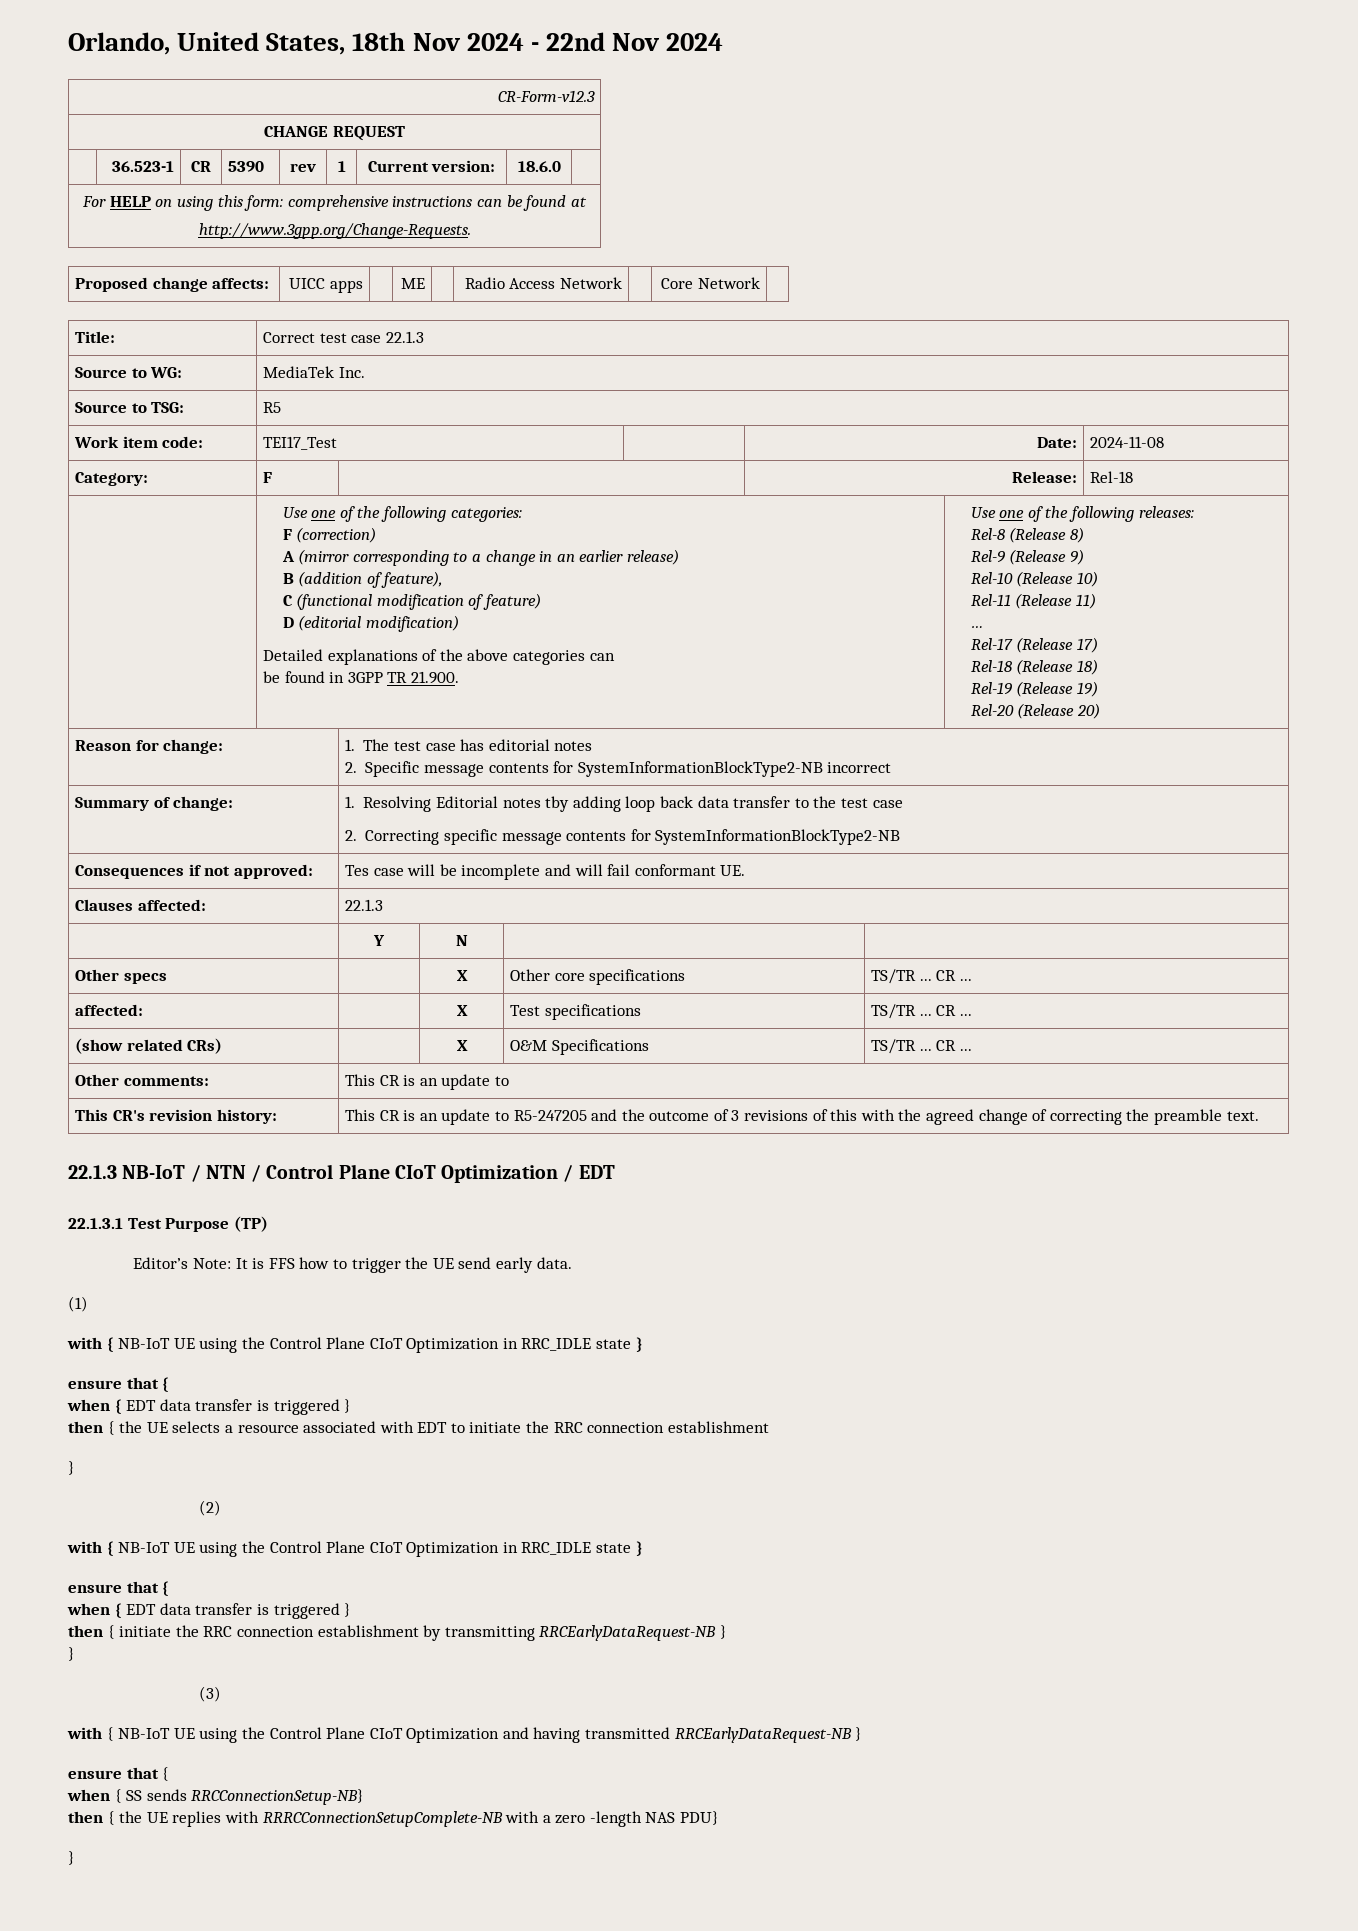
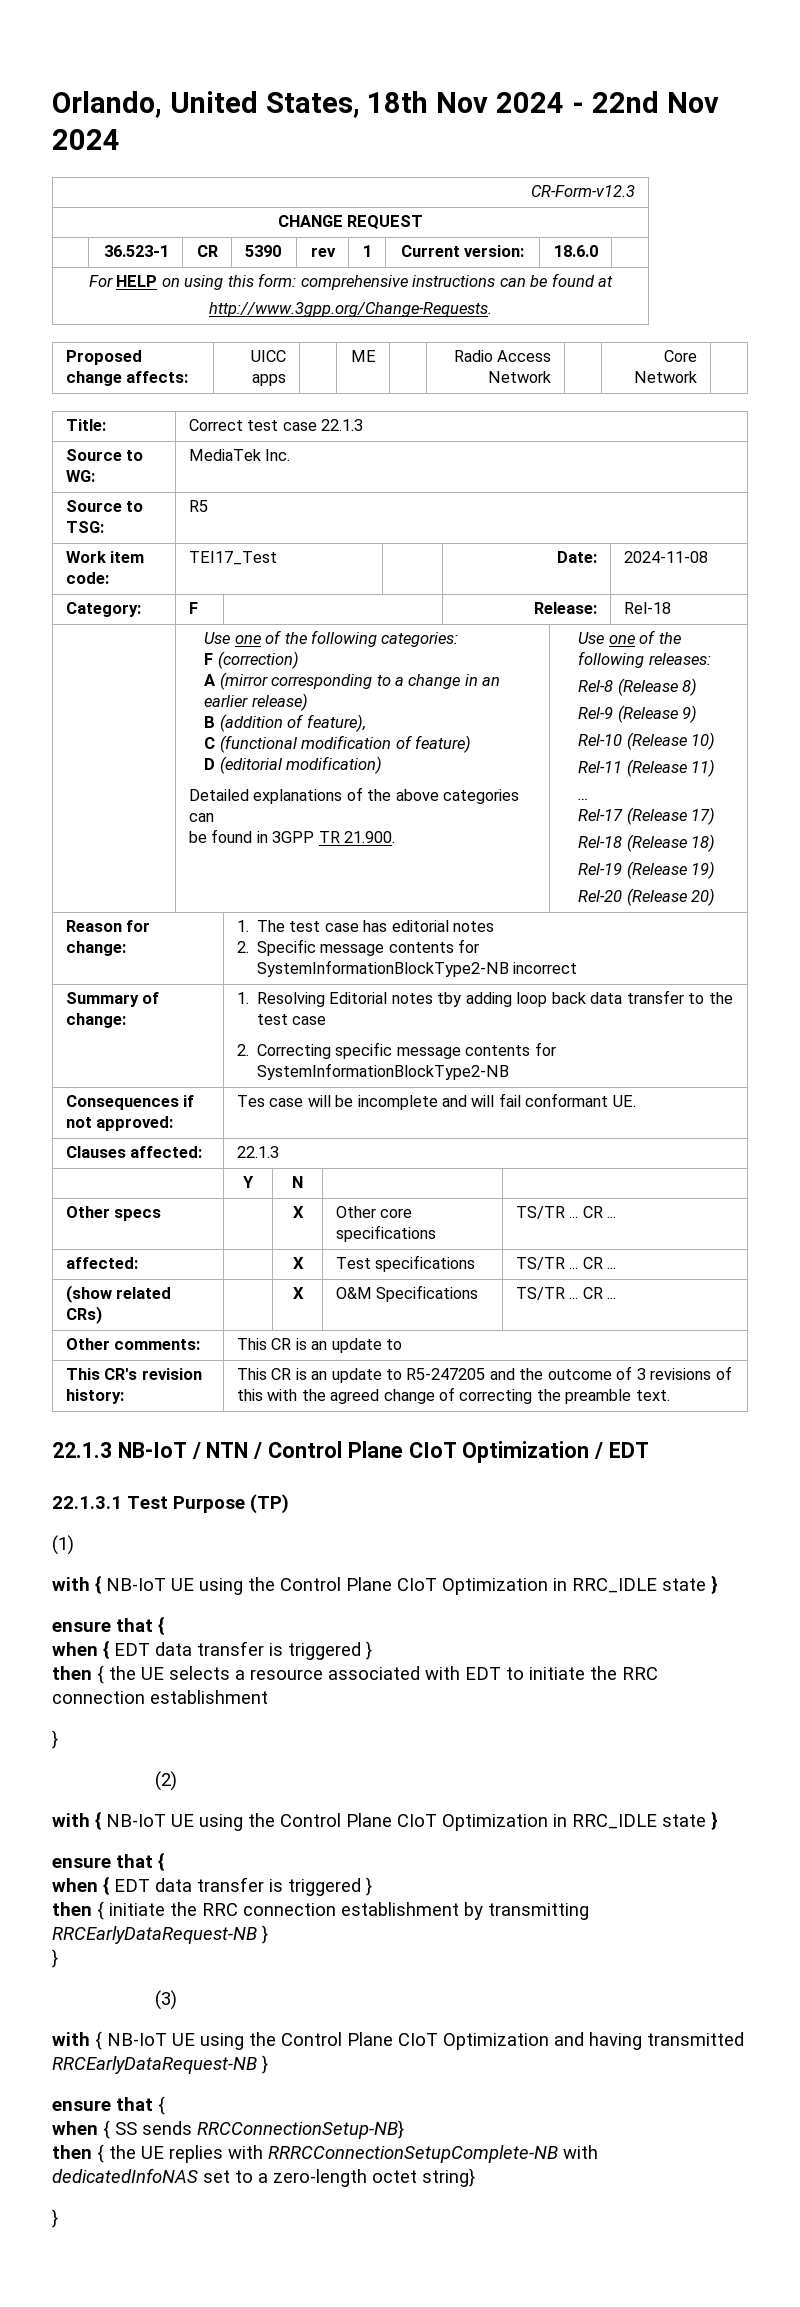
- Editor’s Note: It is FFS how to trigger the UE send early data.
- then { the UE replies with RRRCConnectionSetupComplete-NB with a zero -length NAS PDU}
+ then { the UE replies with RRRCConnectionSetupComplete-NB with dedicatedInfoNAS set to a zero-length octet string}

